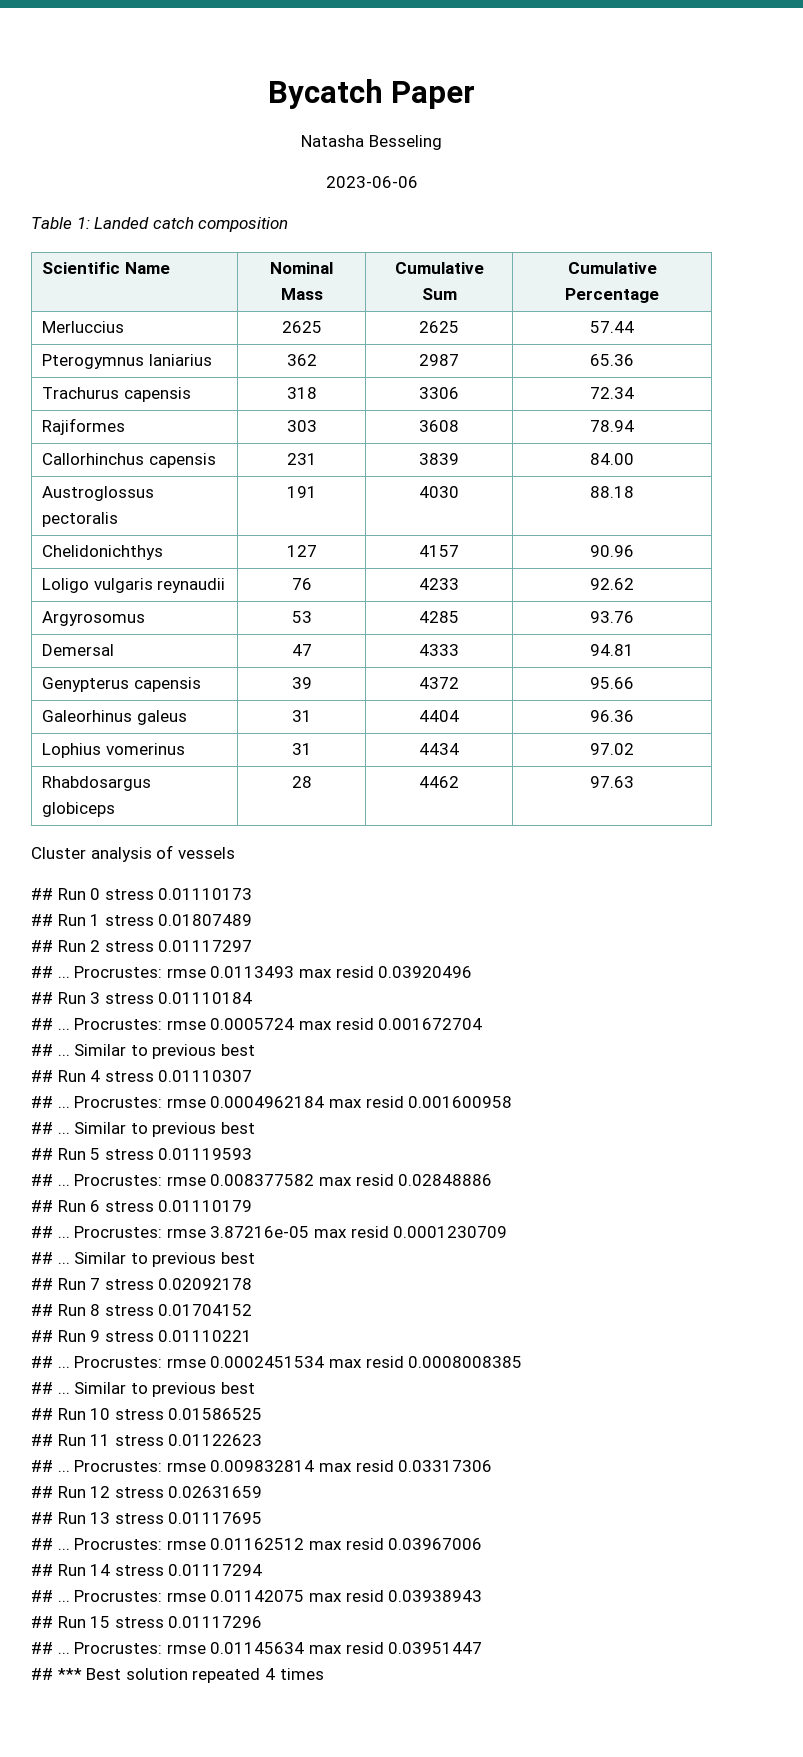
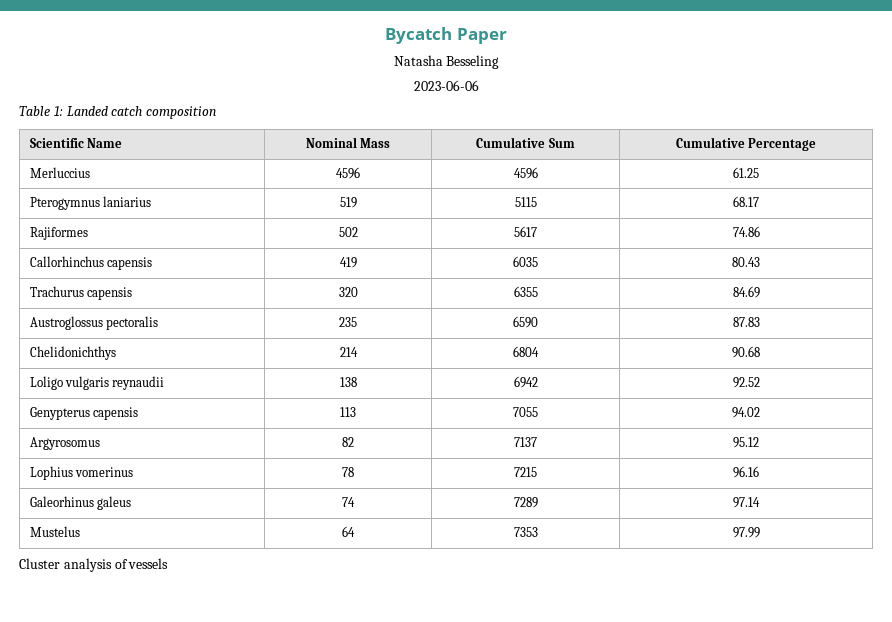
- Merluccius | 2625 | 2625 | 57.44
+ Merluccius | 4596 | 4596 | 61.25
- Pterogymnus laniarius | 362 | 2987 | 65.36
- Trachurus capensis | 318 | 3306 | 72.34
- Rajiformes | 303 | 3608 | 78.94
- Callorhinchus capensis | 231 | 3839 | 84.00
- Austroglossus pectoralis | 191 | 4030 | 88.18
- Chelidonichthys | 127 | 4157 | 90.96
- Loligo vulgaris reynaudii | 76 | 4233 | 92.62
- Argyrosomus | 53 | 4285 | 93.76
- Demersal | 47 | 4333 | 94.81
- Genypterus capensis | 39 | 4372 | 95.66
- Galeorhinus galeus | 31 | 4404 | 96.36
- Lophius vomerinus | 31 | 4434 | 97.02
- Rhabdosargus globiceps | 28 | 4462 | 97.63
+ Pterogymnus laniarius | 519 | 5115 | 68.17
+ Rajiformes | 502 | 5617 | 74.86
+ Callorhinchus capensis | 419 | 6035 | 80.43
+ Trachurus capensis | 320 | 6355 | 84.69
+ Austroglossus pectoralis | 235 | 6590 | 87.83
+ Chelidonichthys | 214 | 6804 | 90.68
+ Loligo vulgaris reynaudii | 138 | 6942 | 92.52
+ Genypterus capensis | 113 | 7055 | 94.02
+ Argyrosomus | 82 | 7137 | 95.12
+ Lophius vomerinus | 78 | 7215 | 96.16
+ Galeorhinus galeus | 74 | 7289 | 97.14
+ Mustelus | 64 | 7353 | 97.99
  Cluster analysis of vessels
- ## Run 0 stress 0.01110173
- ## Run 1 stress 0.01807489
- ## Run 2 stress 0.01117297
- ## ... Procrustes: rmse 0.0113493 max resid 0.03920496
- ## Run 3 stress 0.01110184
- ## ... Procrustes: rmse 0.0005724 max resid 0.001672704
- ## ... Similar to previous best
- ## Run 4 stress 0.01110307
- ## ... Procrustes: rmse 0.0004962184 max resid 0.001600958
- ## ... Similar to previous best
- ## Run 5 stress 0.01119593
- ## ... Procrustes: rmse 0.008377582 max resid 0.02848886
- ## Run 6 stress 0.01110179
- ## ... Procrustes: rmse 3.87216e-05 max resid 0.0001230709
- ## ... Similar to previous best
- ## Run 7 stress 0.02092178
- ## Run 8 stress 0.01704152
- ## Run 9 stress 0.01110221
- ## ... Procrustes: rmse 0.0002451534 max resid 0.0008008385
- ## ... Similar to previous best
- ## Run 10 stress 0.01586525
- ## Run 11 stress 0.01122623
- ## ... Procrustes: rmse 0.009832814 max resid 0.03317306
- ## Run 12 stress 0.02631659
- ## Run 13 stress 0.01117695
- ## ... Procrustes: rmse 0.01162512 max resid 0.03967006
- ## Run 14 stress 0.01117294
- ## ... Procrustes: rmse 0.01142075 max resid 0.03938943
- ## Run 15 stress 0.01117296
- ## ... Procrustes: rmse 0.01145634 max resid 0.03951447
- ## *** Best solution repeated 4 times

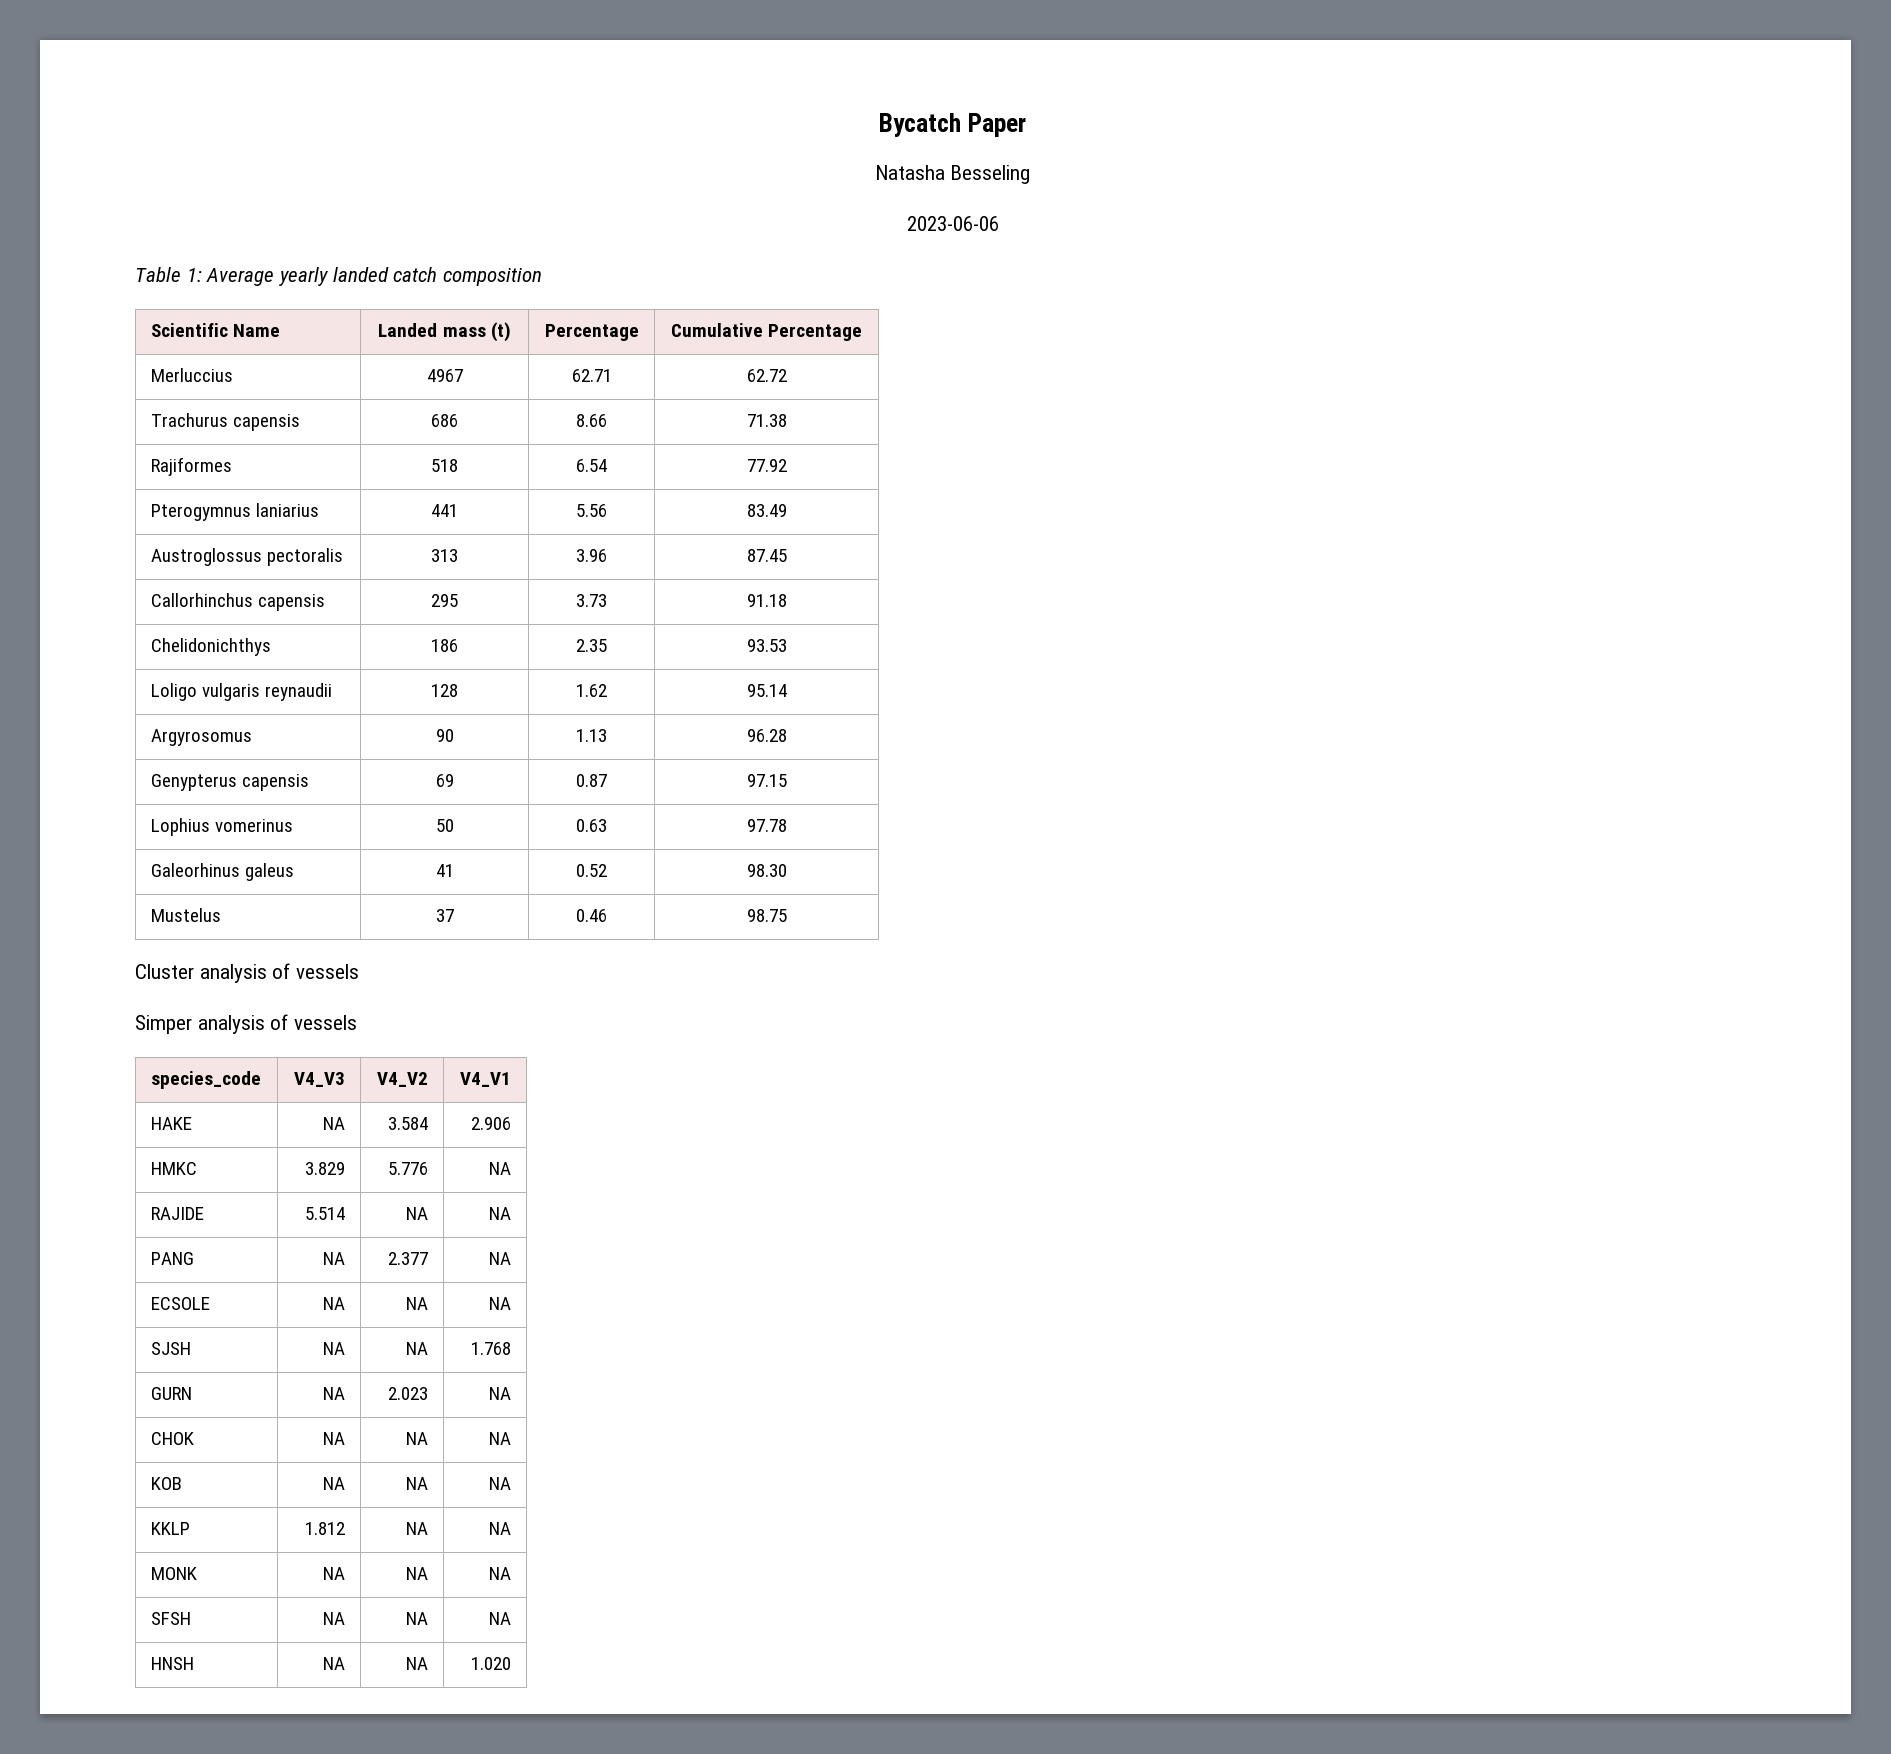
- Table 1: Landed catch composition
+ Table 1: Average yearly landed catch composition
- Scientific Name | Nominal Mass | Cumulative Sum | Cumulative Percentage
+ Scientific Name | Landed mass (t) | Percentage | Cumulative Percentage
- Merluccius | 4596 | 4596 | 61.25
- Pterogymnus laniarius | 519 | 5115 | 68.17
- Rajiformes | 502 | 5617 | 74.86
- Callorhinchus capensis | 419 | 6035 | 80.43
- Trachurus capensis | 320 | 6355 | 84.69
- Austroglossus pectoralis | 235 | 6590 | 87.83
- Chelidonichthys | 214 | 6804 | 90.68
- Loligo vulgaris reynaudii | 138 | 6942 | 92.52
- Genypterus capensis | 113 | 7055 | 94.02
- Argyrosomus | 82 | 7137 | 95.12
+ Merluccius | 4967 | 62.71 | 62.72
+ Trachurus capensis | 686 | 8.66 | 71.38
+ Rajiformes | 518 | 6.54 | 77.92
+ Pterogymnus laniarius | 441 | 5.56 | 83.49
+ Austroglossus pectoralis | 313 | 3.96 | 87.45
+ Callorhinchus capensis | 295 | 3.73 | 91.18
+ Chelidonichthys | 186 | 2.35 | 93.53
+ Loligo vulgaris reynaudii | 128 | 1.62 | 95.14
+ Argyrosomus | 90 | 1.13 | 96.28
+ Genypterus capensis | 69 | 0.87 | 97.15
- Lophius vomerinus | 78 | 7215 | 96.16
+ Lophius vomerinus | 50 | 0.63 | 97.78
- Galeorhinus galeus | 74 | 7289 | 97.14
- Mustelus | 64 | 7353 | 97.99
+ Galeorhinus galeus | 41 | 0.52 | 98.30
+ Mustelus | 37 | 0.46 | 98.75
  Cluster analysis of vessels
+ Simper analysis of vessels
+ species_code | V4_V3 | V4_V2 | V4_V1
+ HAKE | NA | 3.584 | 2.906
+ HMKC | 3.829 | 5.776 | NA
+ RAJIDE | 5.514 | NA | NA
+ PANG | NA | 2.377 | NA
+ ECSOLE | NA | NA | NA
+ SJSH | NA | NA | 1.768
+ GURN | NA | 2.023 | NA
+ CHOK | NA | NA | NA
+ KOB | NA | NA | NA
+ KKLP | 1.812 | NA | NA
+ MONK | NA | NA | NA
+ SFSH | NA | NA | NA
+ HNSH | NA | NA | 1.020

